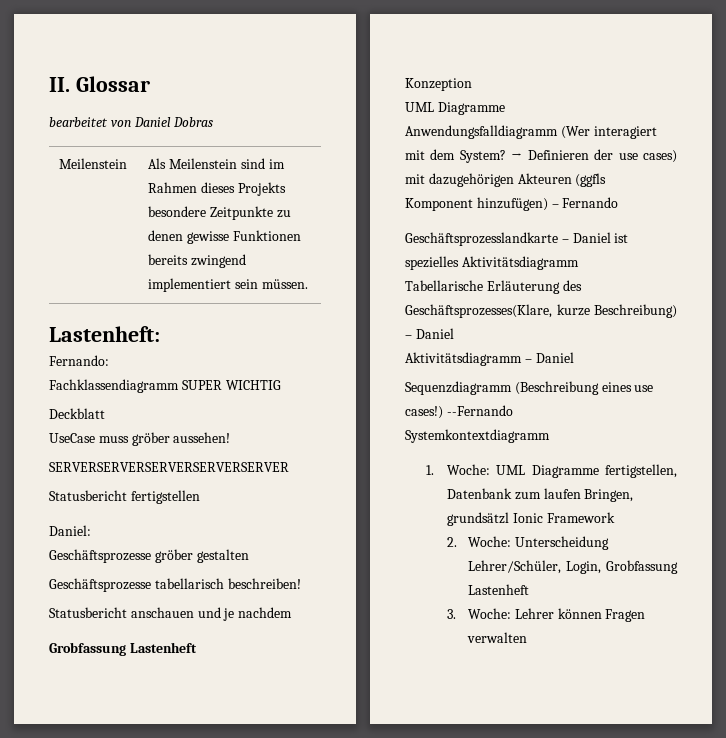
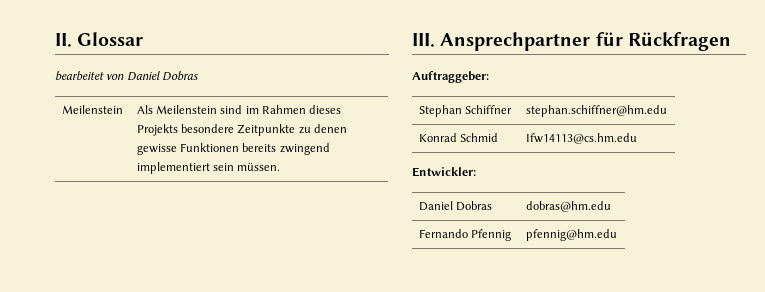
- Lastenheft:
- Fernando:
- Fachklassendiagramm SUPER WICHTIG
- Deckblatt
- UseCase muss gröber aussehen!
- SERVERSERVERSERVERSERVERSERVER
- Statusbericht fertigstellen
- Daniel:
- Geschäftsprozesse gröber gestalten
- Geschäftsprozesse tabellarisch beschreiben!
- Statusbericht anschauen und je nachdem
- Grobfassung Lastenheft
- Konzeption
- UML Diagramme
- Anwendungsfalldiagramm (Wer interagiert mit dem System? → Definieren der use cases) mit dazugehörigen Akteuren (ggfls Komponent hinzufügen) – Fernando
- Geschäftsprozesslandkarte – Daniel ist spezielles Aktivitätsdiagramm
- Tabellarische Erläuterung des Geschäftsprozesses(Klare, kurze Beschreibung) – Daniel
- Aktivitätsdiagramm – Daniel
- Sequenzdiagramm (Beschreibung eines use cases!) --Fernando
- Systemkontextdiagramm
- 1. Woche: UML Diagramme fertigstellen, Datenbank zum laufen Bringen, grundsätzl Ionic Framework
- 2. Woche: Unterscheidung Lehrer/Schüler, Login, Grobfassung Lastenheft
- 3. Woche: Lehrer können Fragen verwalten
+ III. Ansprechpartner für Rückfragen
+ Auftraggeber:
+ Stephan Schiffner | stephan.schiffner@hm.edu
+ Konrad Schmid | Ifw14113@cs.hm.edu
+ Entwickler:
+ Daniel Dobras | dobras@hm.edu
+ Fernando Pfennig | pfennig@hm.edu

